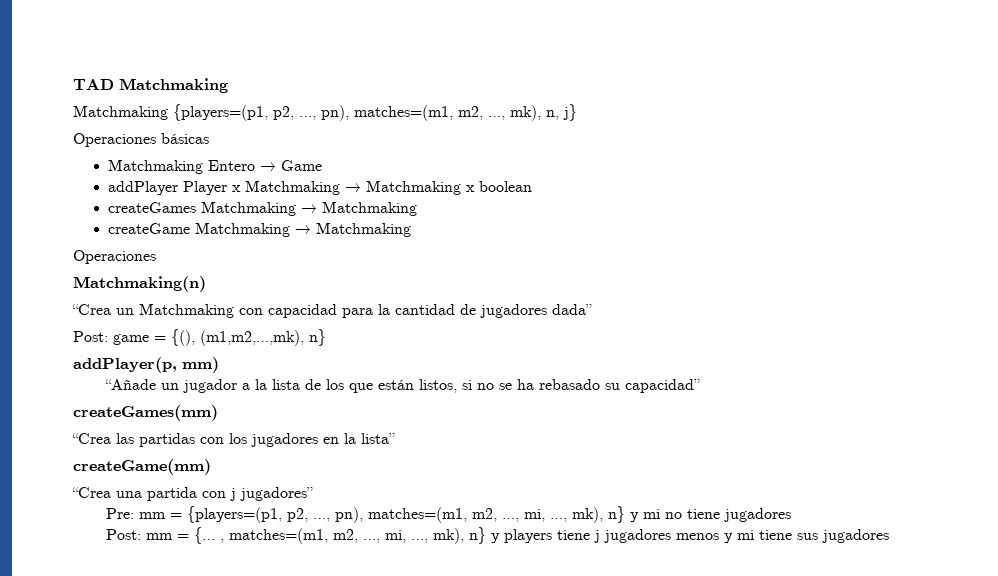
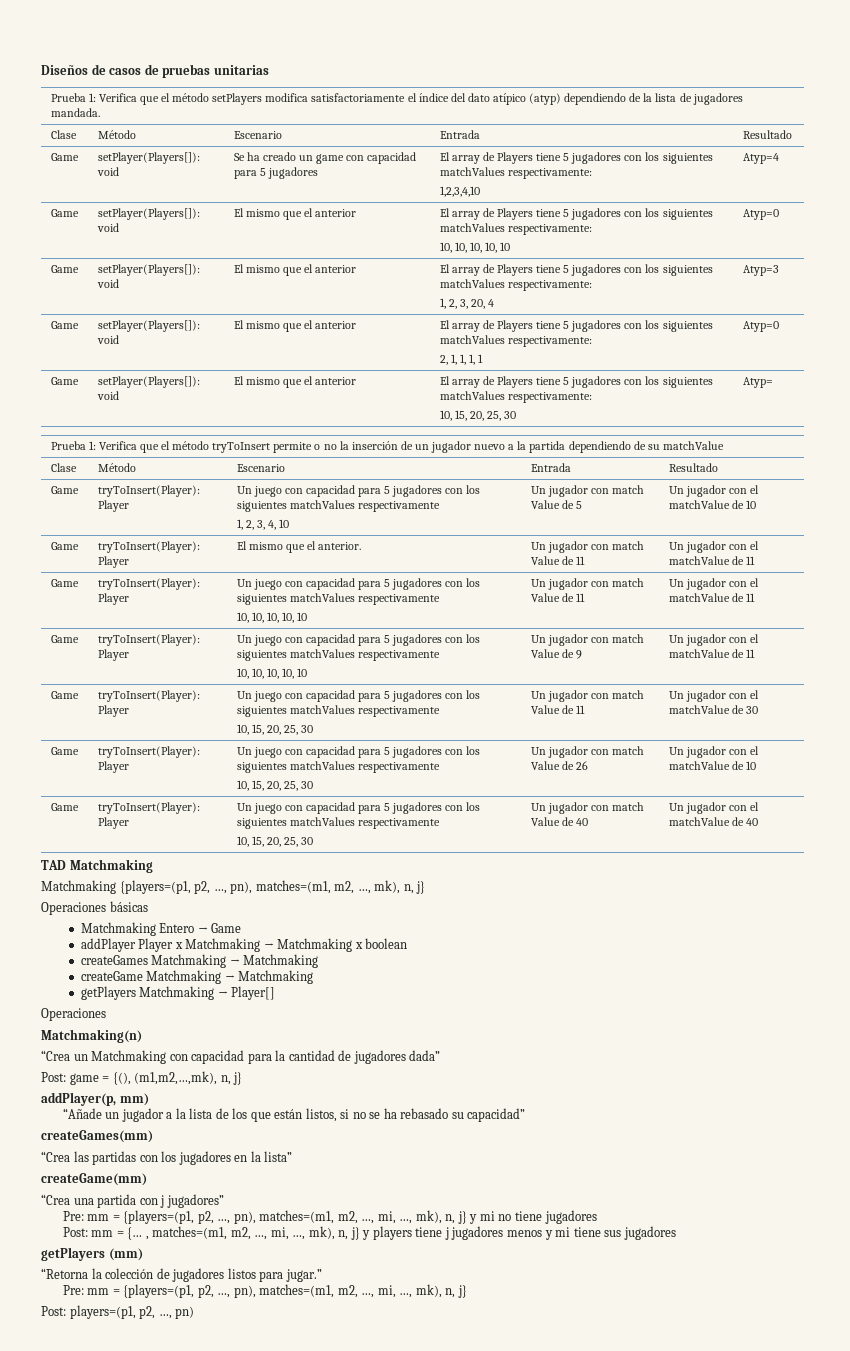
+ Diseños de casos de pruebas unitarias
+ Prueba 1: Verifica que el método setPlayers modifica satisfactoriamente el índice del dato atípico (atyp) dependiendo de la lista de jugadores mandada.
+ Clase | Método | Escenario | Entrada | Resultado
+ Game | setPlayer(Players[]): void | Se ha creado un game con capacidad para 5 jugadores | El array de Players tiene 5 jugadores con los siguientes matchValues respectivamente:
+ 1,2,3,4,10 | Atyp=4
+ Game | setPlayer(Players[]): void | El mismo que el anterior | El array de Players tiene 5 jugadores con los siguientes matchValues respectivamente:
+ 10, 10, 10, 10, 10 | Atyp=0
+ Game | setPlayer(Players[]): void | El mismo que el anterior | El array de Players tiene 5 jugadores con los siguientes matchValues respectivamente:
+ 1, 2, 3, 20, 4 | Atyp=3
+ Game | setPlayer(Players[]): void | El mismo que el anterior | El array de Players tiene 5 jugadores con los siguientes matchValues respectivamente:
+ 2, 1, 1, 1, 1 | Atyp=0
+ Game | setPlayer(Players[]): void | El mismo que el anterior | El array de Players tiene 5 jugadores con los siguientes matchValues respectivamente:
+ 10, 15, 20, 25, 30 | Atyp=
+ Prueba 1: Verifica que el método tryToInsert permite o no la inserción de un jugador nuevo a la partida dependiendo de su matchValue
+ Clase | Método | Escenario | Entrada | Resultado
+ Game | tryToInsert(Player): Player | Un juego con capacidad para 5 jugadores con los siguientes matchValues respectivamente
+ 1, 2, 3, 4, 10 | Un jugador con match Value de 5 | Un jugador con el matchValue de 10
+ Game | tryToInsert(Player): Player | El mismo que el anterior. | Un jugador con match Value de 11 | Un jugador con el matchValue de 11
+ Game | tryToInsert(Player): Player | Un juego con capacidad para 5 jugadores con los siguientes matchValues respectivamente
+ 10, 10, 10, 10, 10 | Un jugador con match Value de 11 | Un jugador con el matchValue de 11
+ Game | tryToInsert(Player): Player | Un juego con capacidad para 5 jugadores con los siguientes matchValues respectivamente
+ 10, 10, 10, 10, 10 | Un jugador con match Value de 9 | Un jugador con el matchValue de 11
+ Game | tryToInsert(Player): Player | Un juego con capacidad para 5 jugadores con los siguientes matchValues respectivamente
+ 10, 15, 20, 25, 30 | Un jugador con match Value de 11 | Un jugador con el matchValue de 30
+ Game | tryToInsert(Player): Player | Un juego con capacidad para 5 jugadores con los siguientes matchValues respectivamente
+ 10, 15, 20, 25, 30 | Un jugador con match Value de 26 | Un jugador con el matchValue de 10
+ Game | tryToInsert(Player): Player | Un juego con capacidad para 5 jugadores con los siguientes matchValues respectivamente
+ 10, 15, 20, 25, 30 | Un jugador con match Value de 40 | Un jugador con el matchValue de 40
+ getPlayers Matchmaking → Player[]
- Post: game = {(), (m1,m2,…,mk), n}
+ Post: game = {(), (m1,m2,…,mk), n, j}
- Pre: mm = {players=(p1, p2, …, pn), matches=(m1, m2, …, mi, …, mk), n} y mi no tiene jugadores
+ Pre: mm = {players=(p1, p2, …, pn), matches=(m1, m2, …, mi, …, mk), n, j} y mi no tiene jugadores
- Post: mm = {… , matches=(m1, m2, …, mi, …, mk), n} y players tiene j jugadores menos y mi tiene sus jugadores
+ Post: mm = {… , matches=(m1, m2, …, mi, …, mk), n, j} y players tiene j jugadores menos y mi tiene sus jugadores
+ getPlayers (mm)
+ “Retorna la colección de jugadores listos para jugar.”
+ Pre: mm = {players=(p1, p2, …, pn), matches=(m1, m2, …, mi, …, mk), n, j}
+ Post: players=(p1, p2, …, pn)

